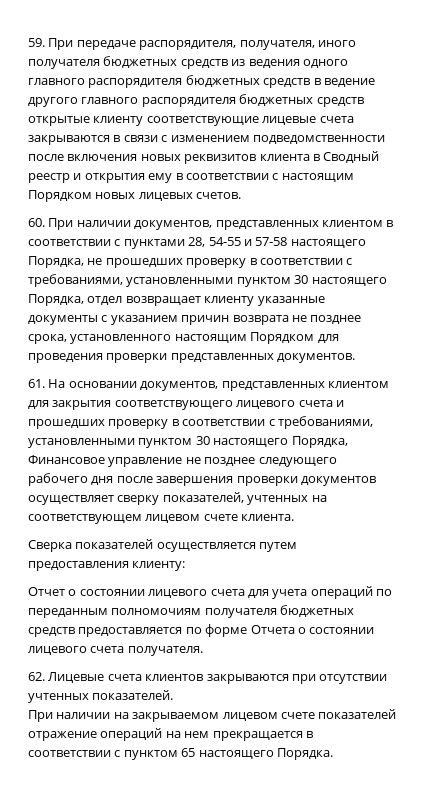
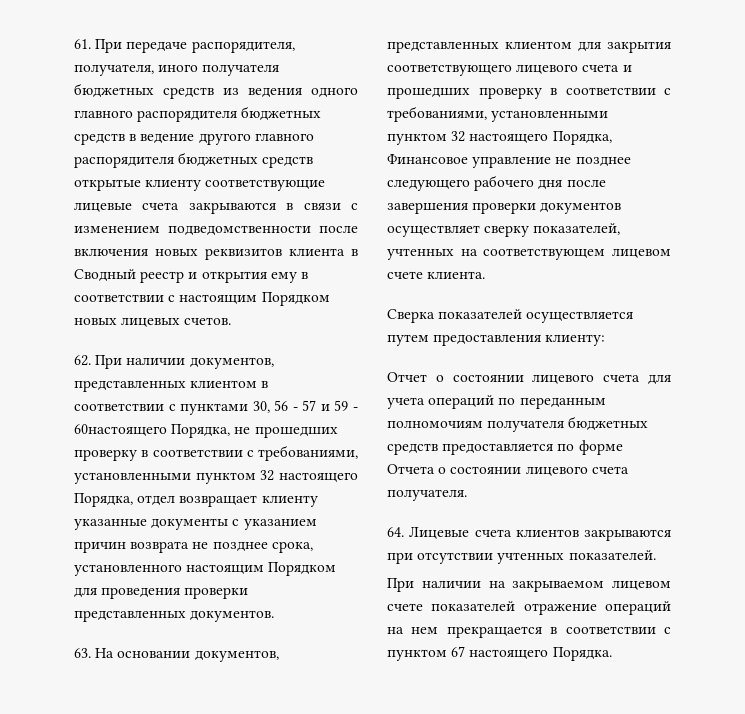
- 59. При передаче распорядителя, получателя, иного получателя бюджетных средств из ведения одного главного распорядителя бюджетных средств в ведение другого главного распорядителя бюджетных средств открытые клиенту соответствующие лицевые счета закрываются в связи с изменением подведомственности после включения новых реквизитов клиента в Сводный реестр и открытия ему в соответствии с настоящим Порядком новых лицевых счетов.
+ 61. При передаче распорядителя, получателя, иного получателя бюджетных средств из ведения одного главного распорядителя бюджетных средств в ведение другого главного распорядителя бюджетных средств открытые клиенту соответствующие лицевые счета закрываются в связи с изменением подведомственности после включения новых реквизитов клиента в Сводный реестр и открытия ему в соответствии с настоящим Порядком новых лицевых счетов.
- 60. При наличии документов, представленных клиентом в соответствии с пунктами 28, 54-55 и 57-58 настоящего Порядка, не прошедших проверку в соответствии с требованиями, установленными пунктом 30 настоящего Порядка, отдел возвращает клиенту указанные документы с указанием причин возврата не позднее срока, установленного настоящим Порядком для проведения проверки представленных документов.
+ 62. При наличии документов, представленных клиентом в соответствии с пунктами 30, 56 - 57 и 59 - 60настоящего Порядка, не прошедших проверку в соответствии с требованиями, установленными пунктом 32 настоящего Порядка, отдел возвращает клиенту указанные документы с указанием причин возврата не позднее срока, установленного настоящим Порядком для проведения проверки представленных документов.
- 61. На основании документов, представленных клиентом для закрытия соответствующего лицевого счета и прошедших проверку в соответствии с требованиями, установленными пунктом 30 настоящего Порядка, Финансовое управление не позднее следующего рабочего дня после завершения проверки документов осуществляет сверку показателей, учтенных на соответствующем лицевом счете клиента.
+ 63. На основании документов, представленных клиентом для закрытия соответствующего лицевого счета и прошедших проверку в соответствии с требованиями, установленными пунктом 32 настоящего Порядка, Финансовое управление не позднее следующего рабочего дня после завершения проверки документов осуществляет сверку показателей, учтенных на соответствующем лицевом счете клиента.
- 62. Лицевые счета клиентов закрываются при отсутствии учтенных показателей.
+ 64. Лицевые счета клиентов закрываются при отсутствии учтенных показателей.
- При наличии на закрываемом лицевом счете показателей отражение операций на нем прекращается в соответствии с пунктом 65 настоящего Порядка.
+ При наличии на закрываемом лицевом счете показателей отражение операций на нем прекращается в соответствии с пунктом 67 настоящего Порядка.

